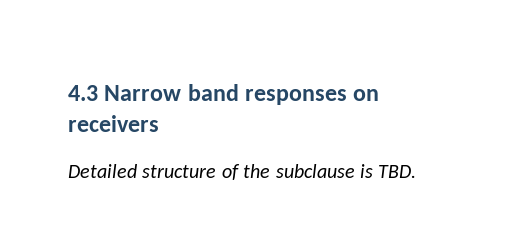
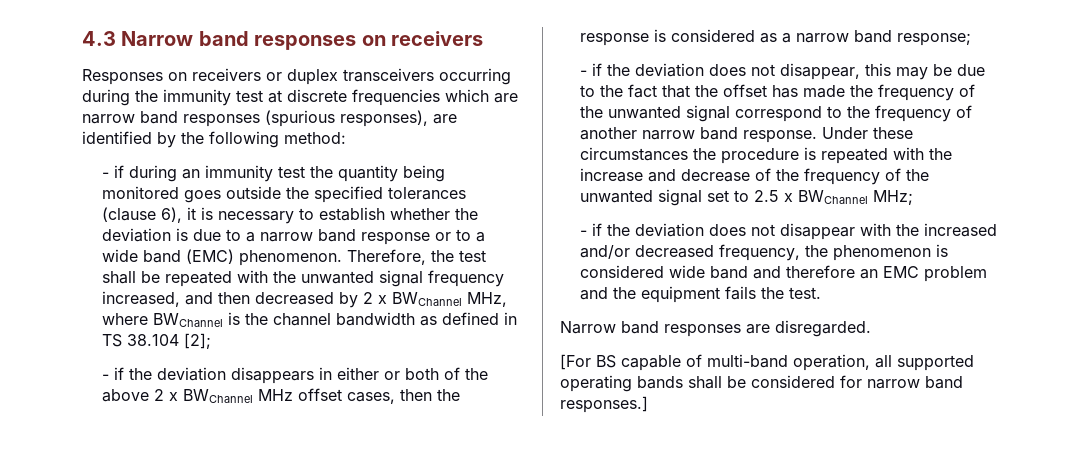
- Detailed structure of the subclause is TBD.
+ Responses on receivers or duplex transceivers occurring during the immunity test at discrete frequencies which are narrow band responses (spurious responses), are identified by the following method:
+ - if during an immunity test the quantity being monitored goes outside the specified tolerances (clause 6), it is necessary to establish whether the deviation is due to a narrow band response or to a wide band (EMC) phenomenon. Therefore, the test shall be repeated with the unwanted signal frequency increased, and then decreased by 2 x BWChannel MHz, where BWChannel is the channel bandwidth as defined in TS 38.104 [2];
+ - if the deviation disappears in either or both of the above 2 x BWChannel MHz offset cases, then the response is considered as a narrow band response;
+ - if the deviation does not disappear, this may be due to the fact that the offset has made the frequency of the unwanted signal correspond to the frequency of another narrow band response. Under these circumstances the procedure is repeated with the increase and decrease of the frequency of the unwanted signal set to 2.5 x BWChannel MHz;
+ - if the deviation does not disappear with the increased and/or decreased frequency, the phenomenon is considered wide band and therefore an EMC problem and the equipment fails the test.
+ Narrow band responses are disregarded.
+ [For BS capable of multi-band operation, all supported operating bands shall be considered for narrow band responses.]

